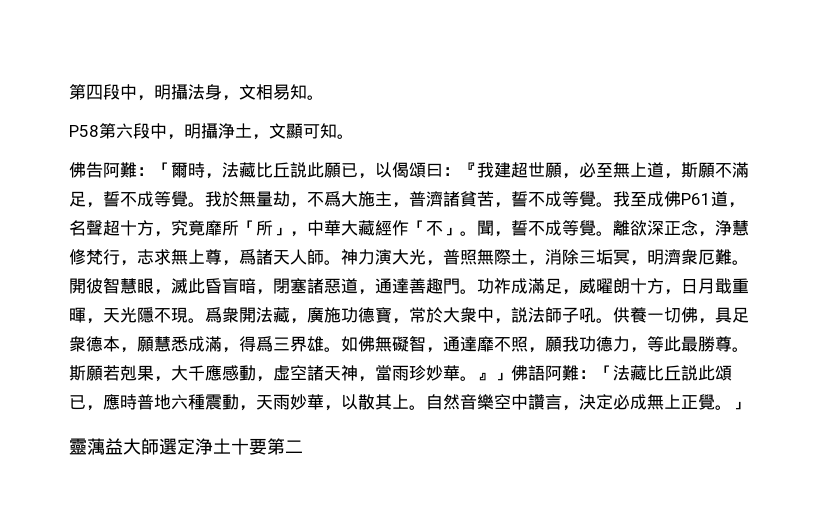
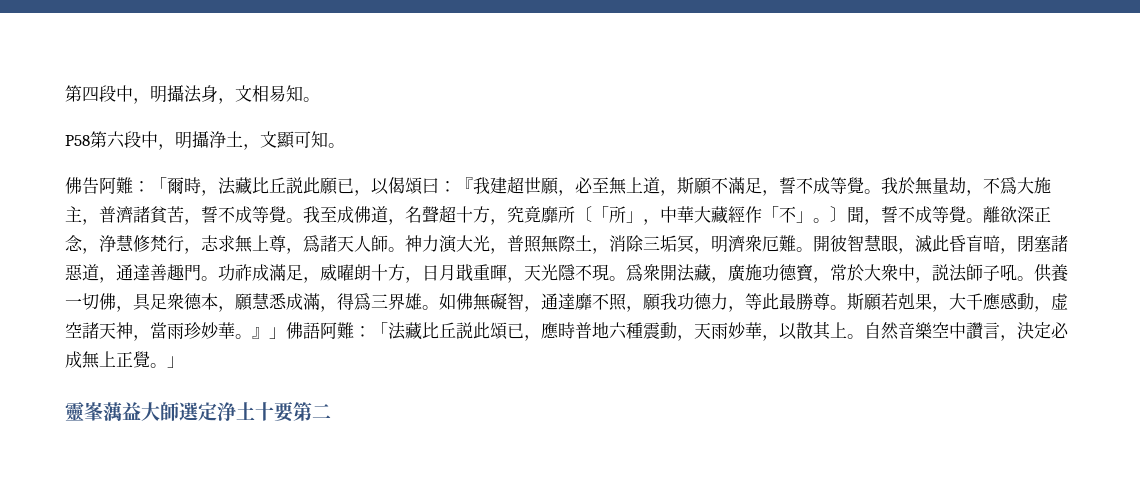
- 我至成佛P61道，名聲超十方，究竟靡所「所」，中華大藏經作「不」。
+ 我至成佛道，名聲超十方，究竟靡所〔「所」，中華大藏經作「不」。
- 聞，誓不成等覺。
+ 〕聞，誓不成等覺。
- 靈蕅益大師選定浄土十要第二
+ 靈峯蕅益大師選定浄土十要第二

